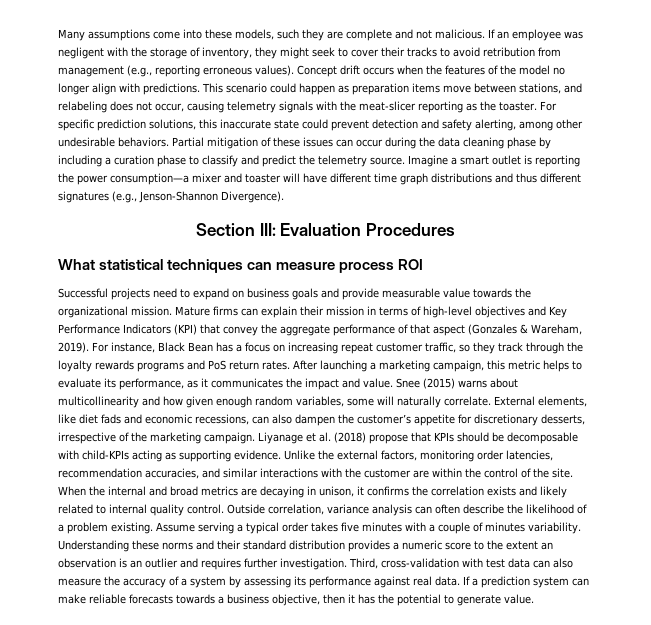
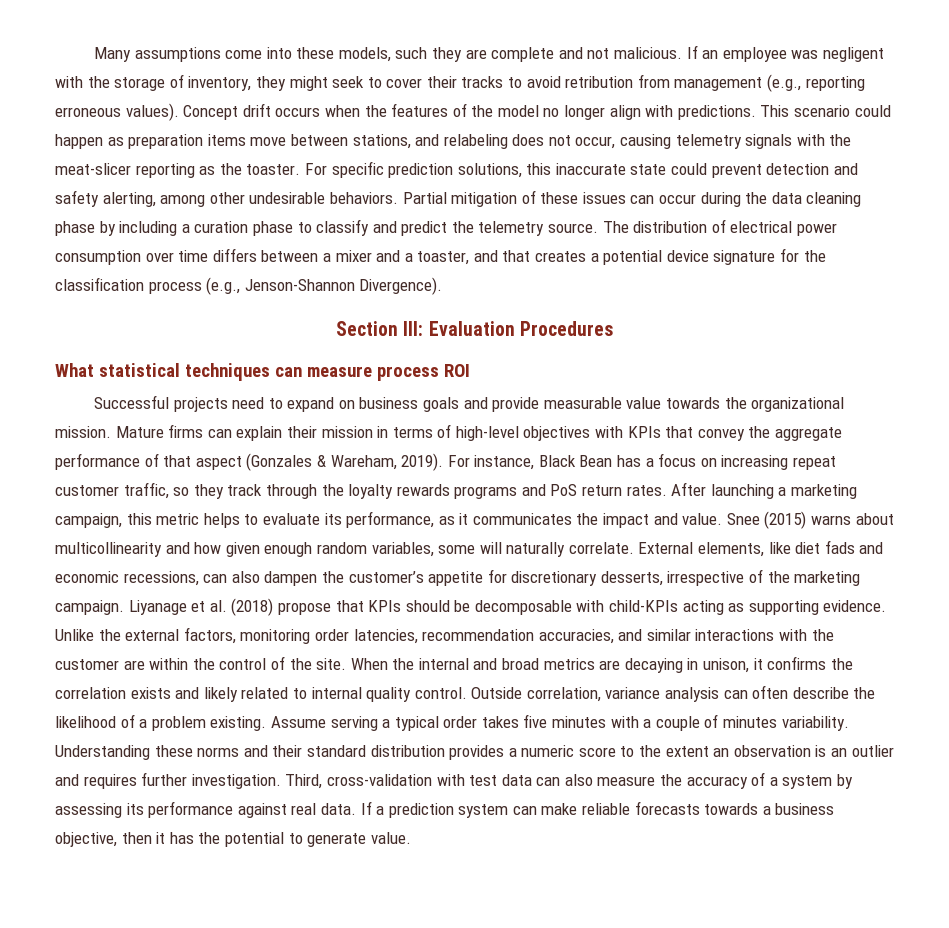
- Imagine a smart outlet is reporting the power consumption—a mixer and toaster will have different time graph distributions and thus different signatures (e.g., Jenson-Shannon Divergence).
+ The distribution of electrical power consumption over time differs between a mixer and a toaster, and that creates a potential device signature for the classification process (e.g., Jenson-Shannon Divergence).
- Mature firms can explain their mission in terms of high-level objectives and Key Performance Indicators (KPI) that convey the aggregate performance of that aspect (Gonzales & Wareham, 2019).
+ Mature firms can explain their mission in terms of high-level objectives with KPIs that convey the aggregate performance of that aspect (Gonzales & Wareham, 2019).

